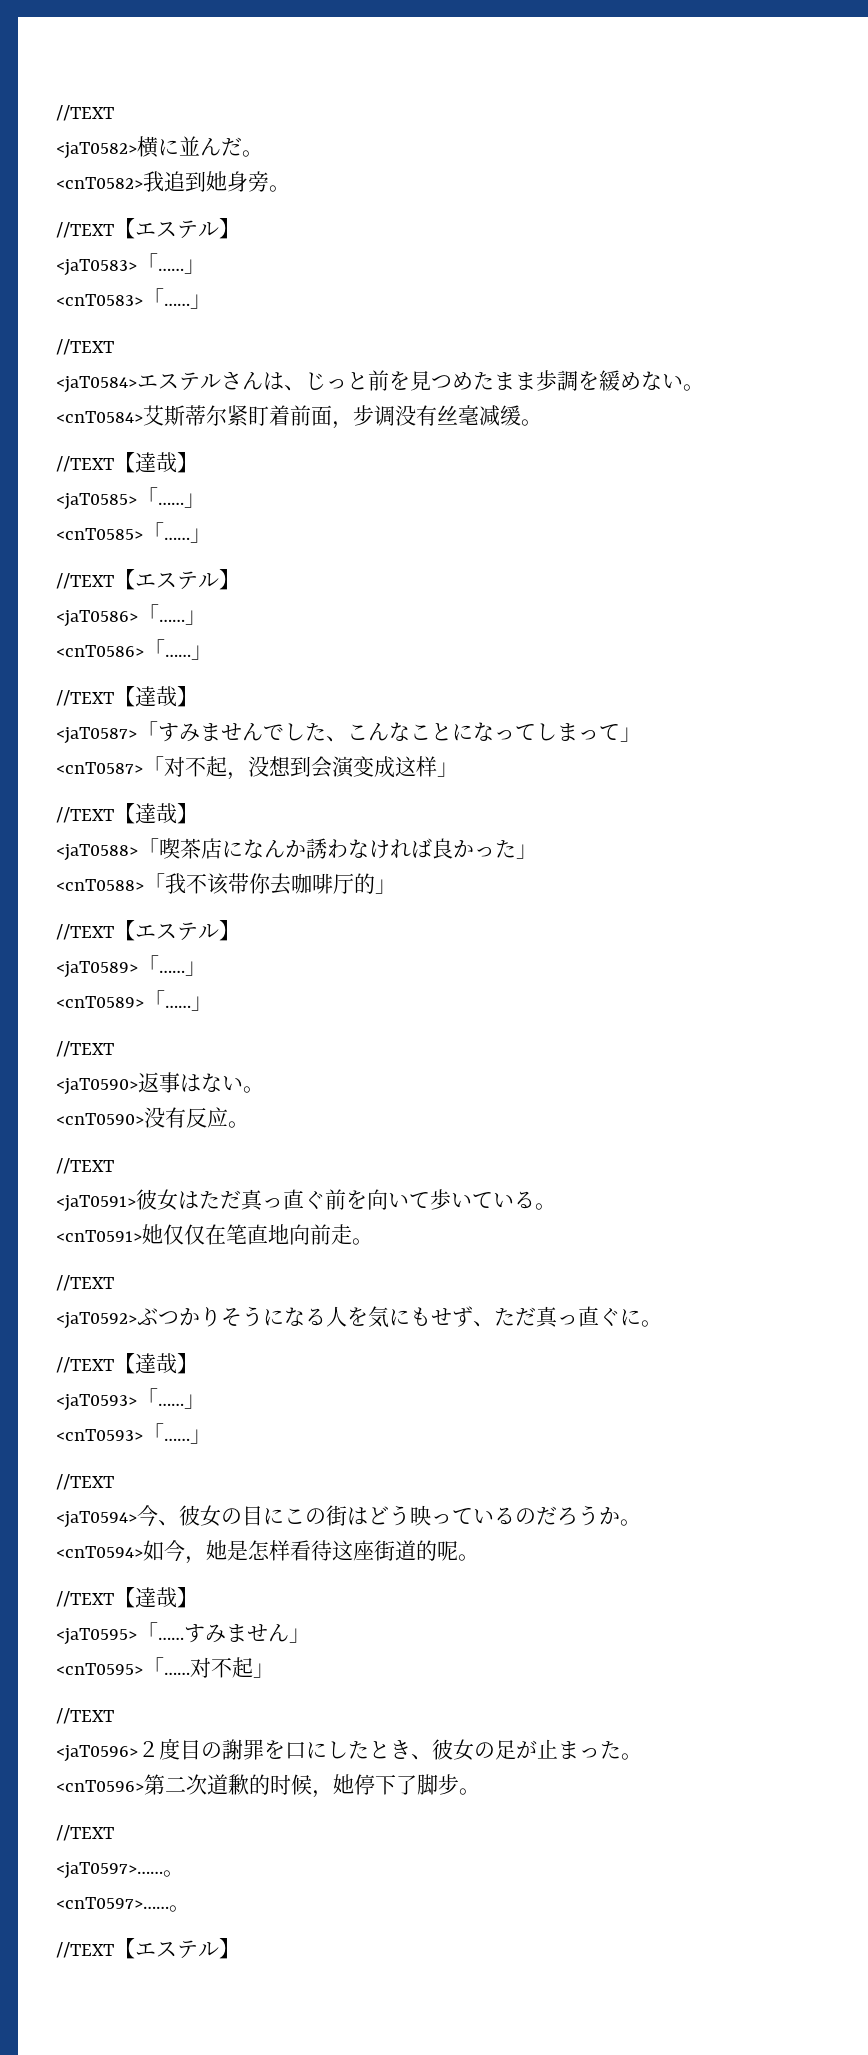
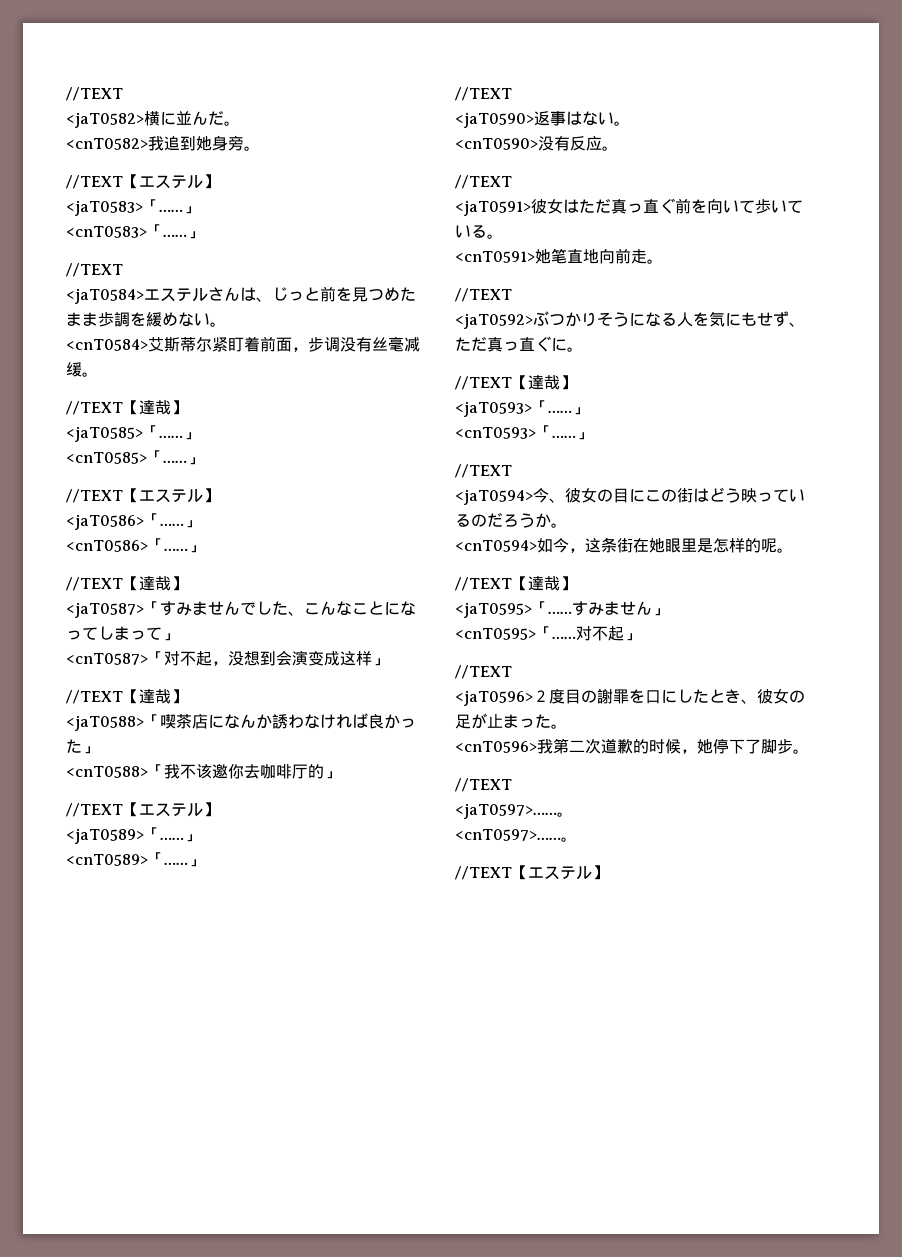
- <cnT0588>「我不该带你去咖啡厅的」
+ <cnT0588>「我不该邀你去咖啡厅的」
- <cnT0591>她仅仅在笔直地向前走。
+ <cnT0591>她笔直地向前走。
- <cnT0594>如今，她是怎样看待这座街道的呢。
+ <cnT0594>如今，这条街在她眼里是怎样的呢。
- <cnT0596>第二次道歉的时候，她停下了脚步。
+ <cnT0596>我第二次道歉的时候，她停下了脚步。

